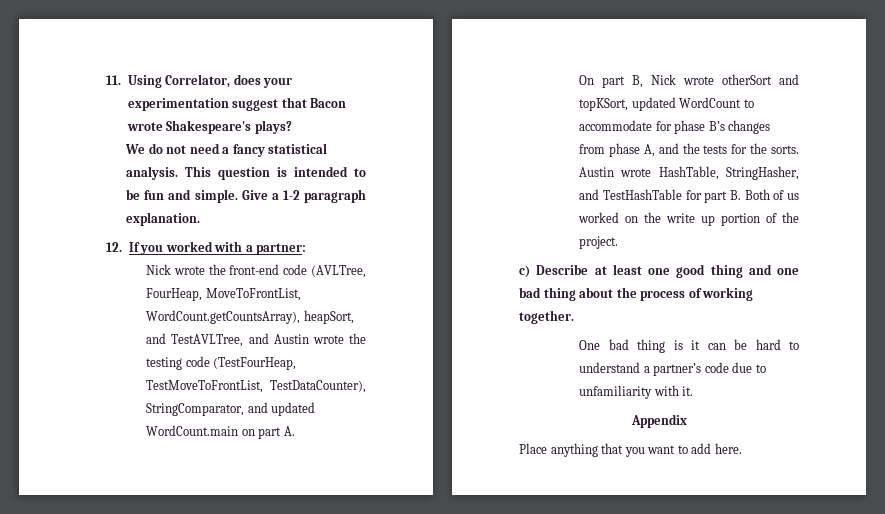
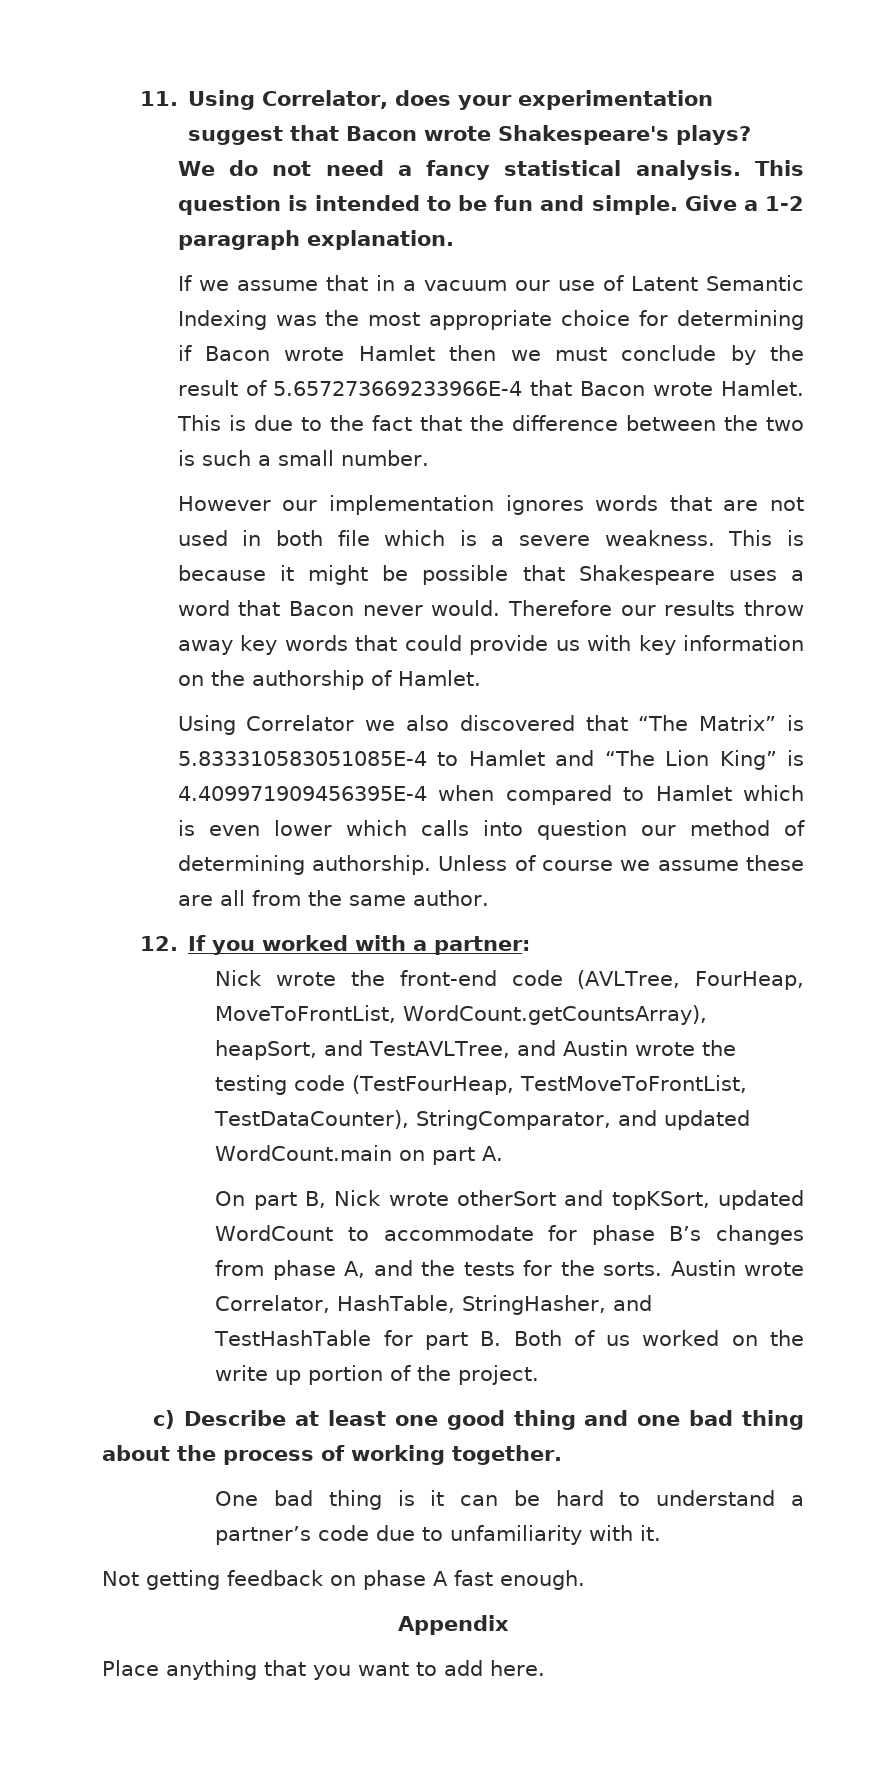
+ If we assume that in a vacuum our use of Latent Semantic Indexing was the most appropriate choice for determining if Bacon wrote Hamlet then we must conclude by the result of 5.657273669233966E-4 that Bacon wrote Hamlet. This is due to the fact that the difference between the two is such a small number.
+ However our implementation ignores words that are not used in both file which is a severe weakness. This is because it might be possible that Shakespeare uses a word that Bacon never would. Therefore our results throw away key words that could provide us with key information on the authorship of Hamlet.
+ Using Correlator we also discovered that “The Matrix” is 5.833310583051085E-4 to Hamlet and “The Lion King” is 4.409971909456395E-4 when compared to Hamlet which is even lower which calls into question our method of determining authorship. Unless of course we assume these are all from the same author.
- Austin wrote HashTable, StringHasher, and TestHashTable for part B. Both of us worked on the write up portion of the project.
+ Austin wrote Correlator, HashTable, StringHasher, and TestHashTable for part B. Both of us worked on the write up portion of the project.
+ Not getting feedback on phase A fast enough.

